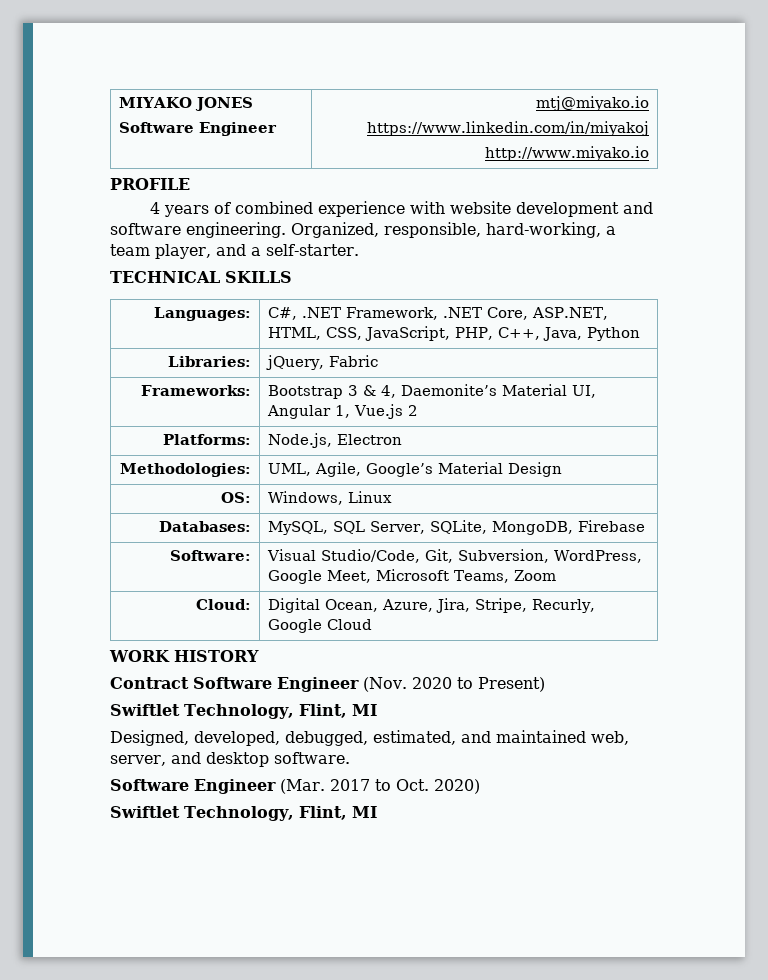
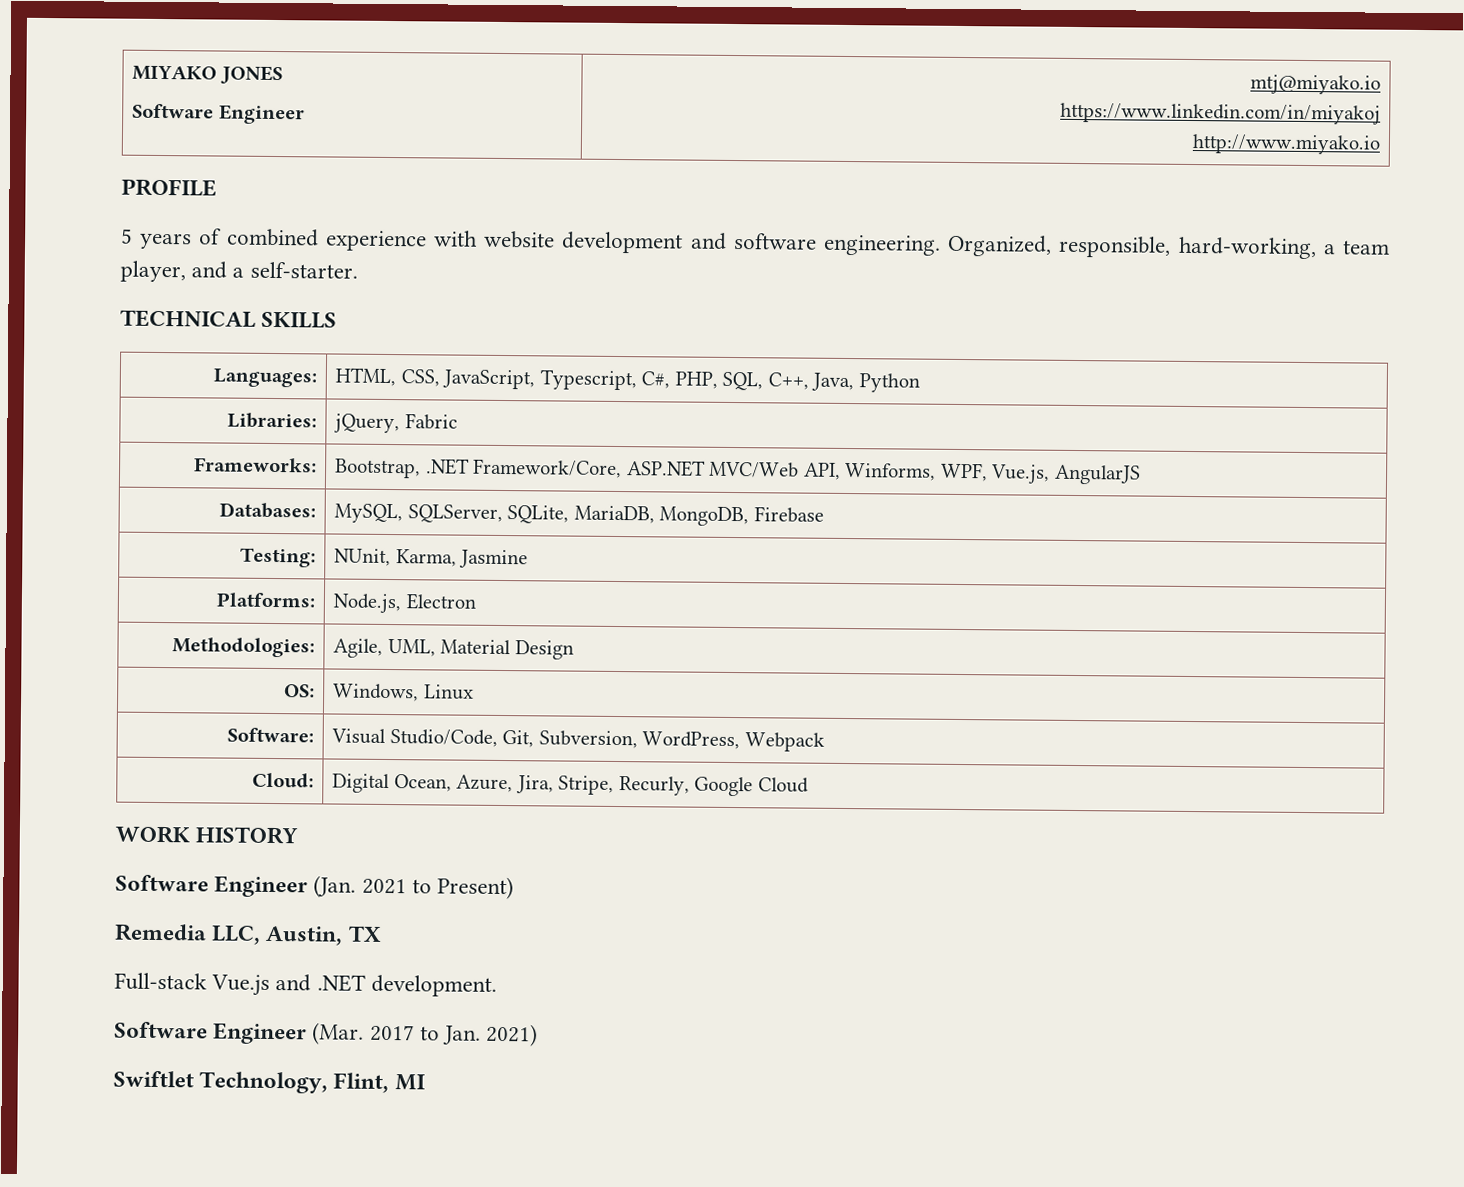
- 4 years of combined experience with website development and software engineering.
+ 5 years of combined experience with website development and software engineering.
- Languages: | C#, .NET Framework, .NET Core, ASP.NET, HTML, CSS, JavaScript, PHP, C++, Java, Python
+ Languages: | HTML, CSS, JavaScript, Typescript, C#, PHP, SQL, C++, Java, Python
- Frameworks: | Bootstrap 3 & 4, Daemonite’s Material UI, Angular 1, Vue.js 2
+ Frameworks: | Bootstrap, .NET Framework/Core, ASP.NET MVC/Web API, Winforms, WPF, Vue.js, AngularJS
+ Databases: | MySQL, SQLServer, SQLite, MariaDB, MongoDB, Firebase
+ Testing: | NUnit, Karma, Jasmine
- Methodologies: | UML, Agile, Google’s Material Design
+ Methodologies: | Agile, UML, Material Design
- Databases: | MySQL, SQL Server, SQLite, MongoDB, Firebase
- Software: | Visual Studio/Code, Git, Subversion, WordPress, Google Meet, Microsoft Teams, Zoom
+ Software: | Visual Studio/Code, Git, Subversion, WordPress, Webpack
- Contract Software Engineer (Nov. 2020 to Present)
- Swiftlet Technology, Flint, MI
- Designed, developed, debugged, estimated, and maintained web, server, and desktop software.
+ Software Engineer (Jan. 2021 to Present)
+ Remedia LLC, Austin, TX
+ Full-stack Vue.js and .NET development.
- Software Engineer (Mar. 2017 to Oct. 2020)
+ Software Engineer (Mar. 2017 to Jan. 2021)

